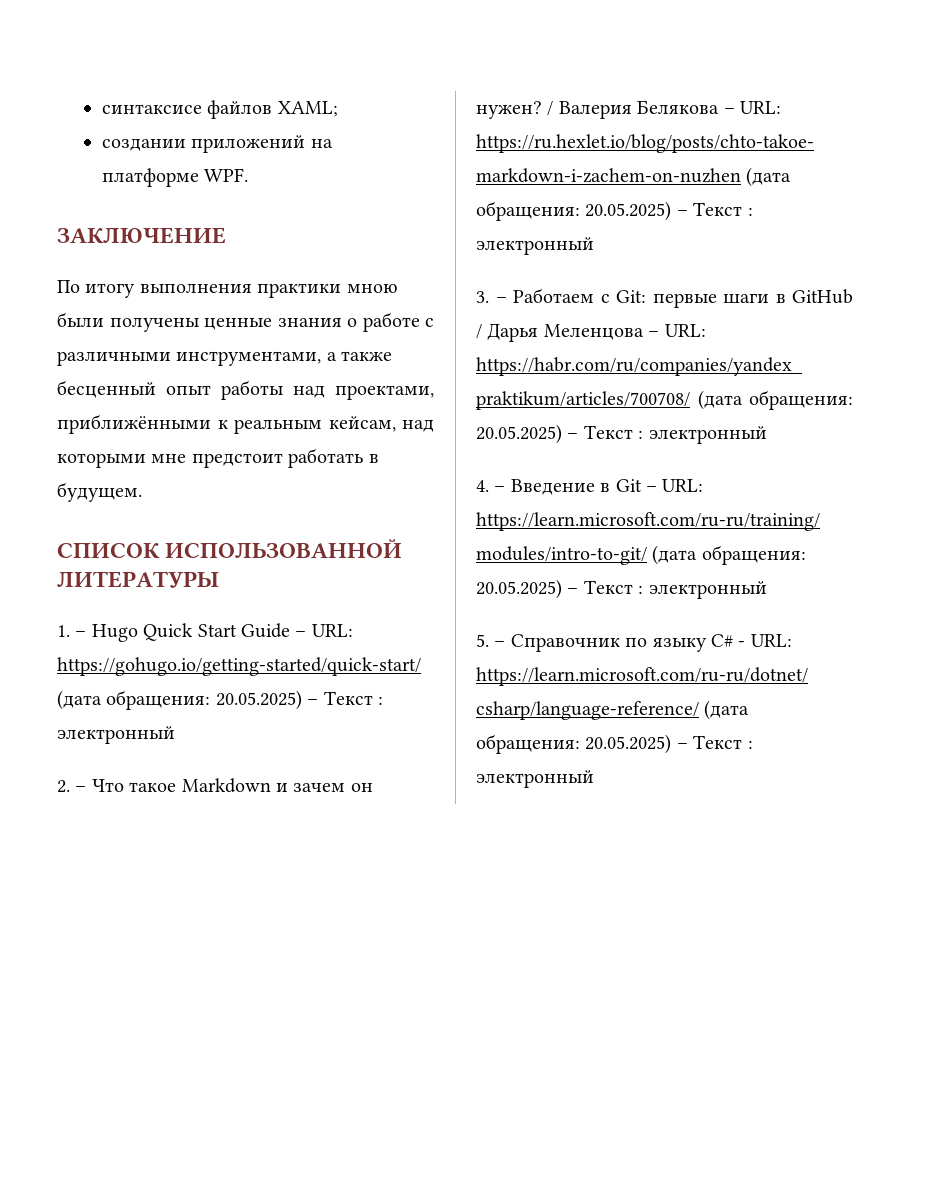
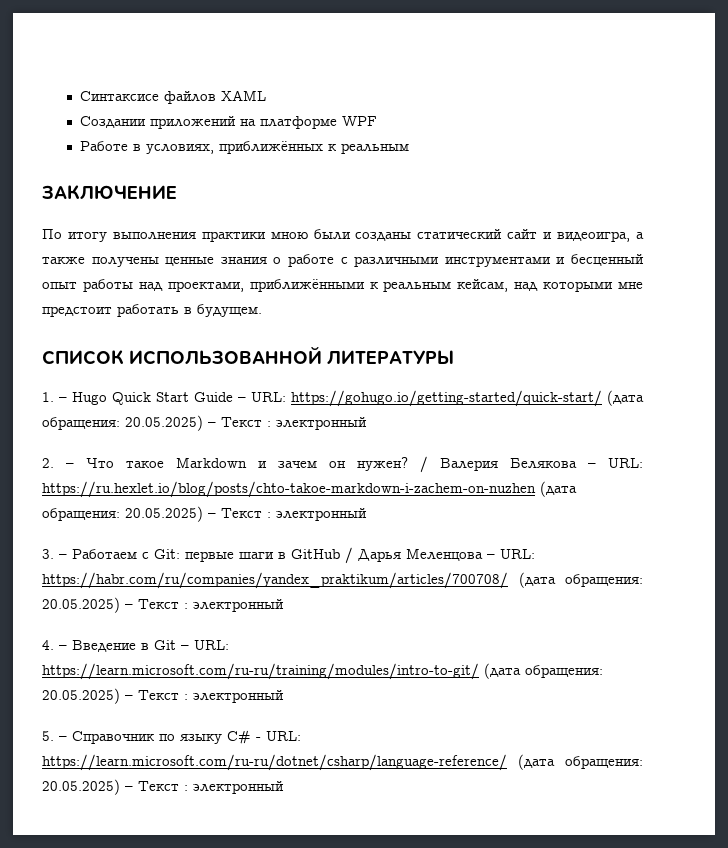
- синтаксисе файлов XAML;
- создании приложений на платформе WPF.
+ Синтаксисе файлов XAML
+ Создании приложений на платформе WPF
+ Работе в условиях, приближённых к реальным
- По итогу выполнения практики мною были получены ценные знания о работе с различными инструментами, а также бесценный опыт работы над проектами, приближёнными к реальным кейсам, над которыми мне предстоит работать в будущем.
+ По итогу выполнения практики мною были созданы статический сайт и видеоигра, а также получены ценные знания о работе с различными инструментами и бесценный опыт работы над проектами, приближёнными к реальным кейсам, над которыми мне предстоит работать в будущем.

